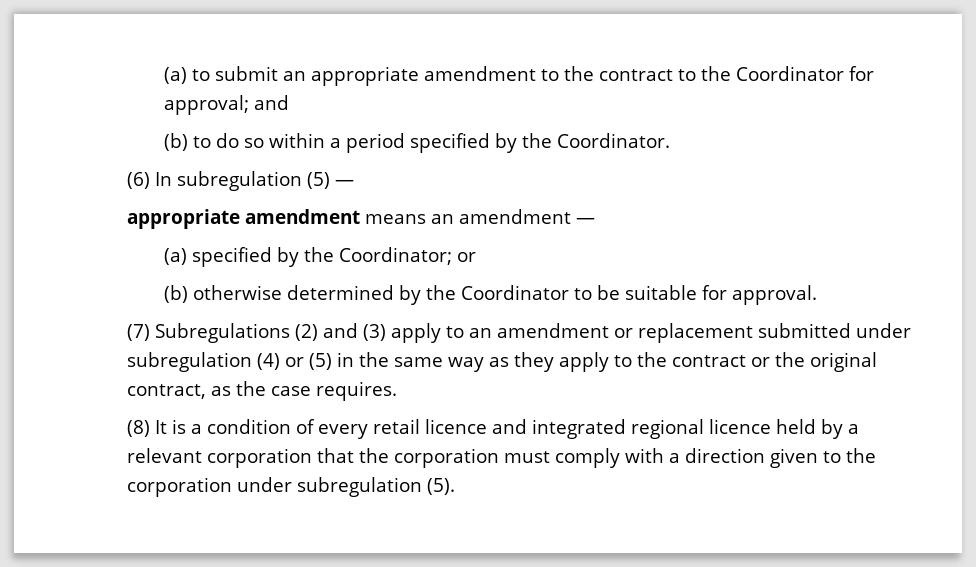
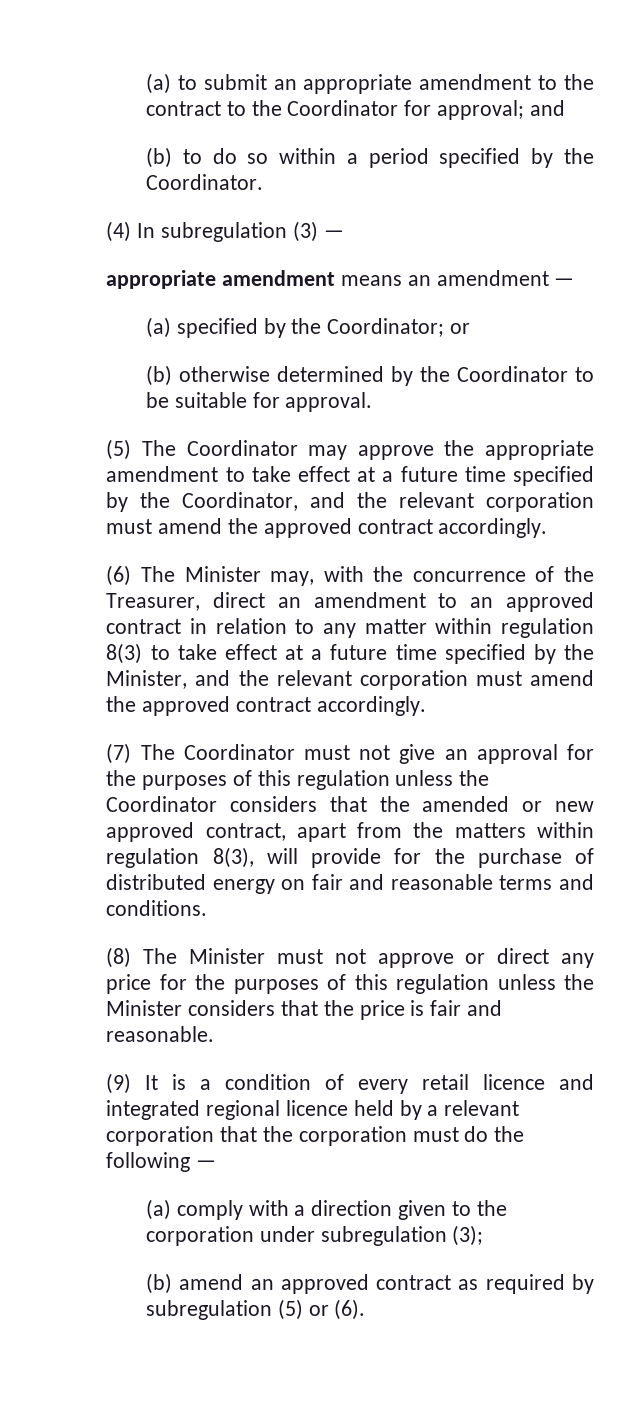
- (6) In subregulation (5) —
+ (4) In subregulation (3) —
- (7) Subregulations (2) and (3) apply to an amendment or replacement submitted under subregulation (4) or (5) in the same way as they apply to the contract or the original contract, as the case requires.
- (8) It is a condition of every retail licence and integrated regional licence held by a relevant corporation that the corporation must comply with a direction given to the corporation under subregulation (5).
+ (5) The Coordinator may approve the appropriate amendment to take effect at a future time specified by the Coordinator, and the relevant corporation must amend the approved contract accordingly.
+ (6) The Minister may, with the concurrence of the Treasurer, direct an amendment to an approved contract in relation to any matter within regulation 8(3) to take effect at a future time specified by the Minister, and the relevant corporation must amend the approved contract accordingly.
+ (7) The Coordinator must not give an approval for the purposes of this regulation unless the Coordinator considers that the amended or new approved contract, apart from the matters within regulation 8(3), will provide for the purchase of distributed energy on fair and reasonable terms and conditions.
+ (8) The Minister must not approve or direct any price for the purposes of this regulation unless the Minister considers that the price is fair and reasonable.
+ (9) It is a condition of every retail licence and integrated regional licence held by a relevant corporation that the corporation must do the following —
+ (a) comply with a direction given to the corporation under subregulation (3);
+ (b) amend an approved contract as required by subregulation (5) or (6).

